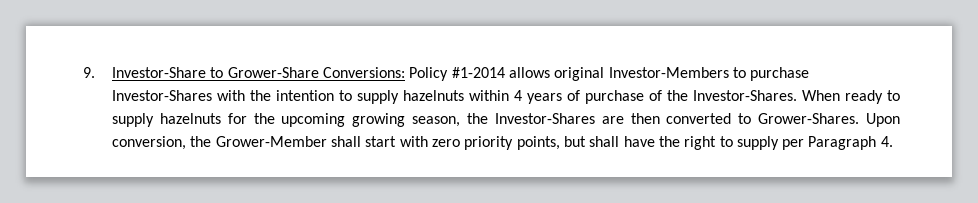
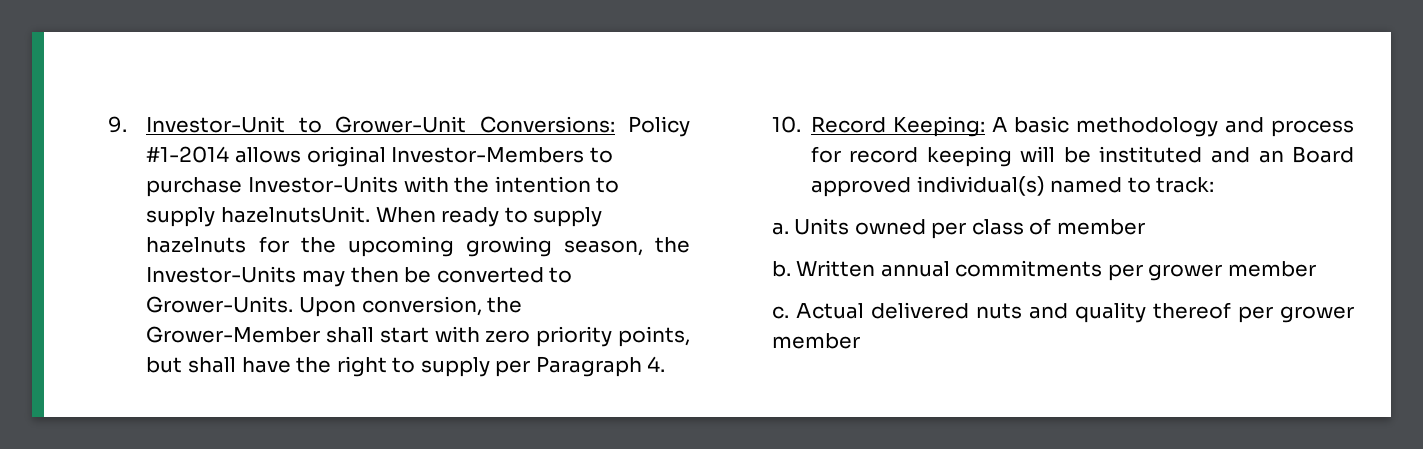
- 9. Investor-Share to Grower-Share Conversions: Policy #1-2014 allows original Investor-Members to purchase Investor-Shares with the intention to supply hazelnuts within 4 years of purchase of the Investor-Shares.
+ 9. Investor-Unit to Grower-Unit Conversions: Policy #1-2014 allows original Investor-Members to purchase Investor-Units with the intention to supply hazelnutsUnit.
- When ready to supply hazelnuts for the upcoming growing season, the Investor-Shares are then converted to Grower-Shares.
+ When ready to supply hazelnuts for the upcoming growing season, the Investor-Units may then be converted to Grower-Units.
+ 10. Record Keeping: A basic methodology and process for record keeping will be instituted and an Board approved individual(s) named to track:
+ a. Units owned per class of member
+ b. Written annual commitments per grower member
+ c. Actual delivered nuts and quality thereof per grower member

